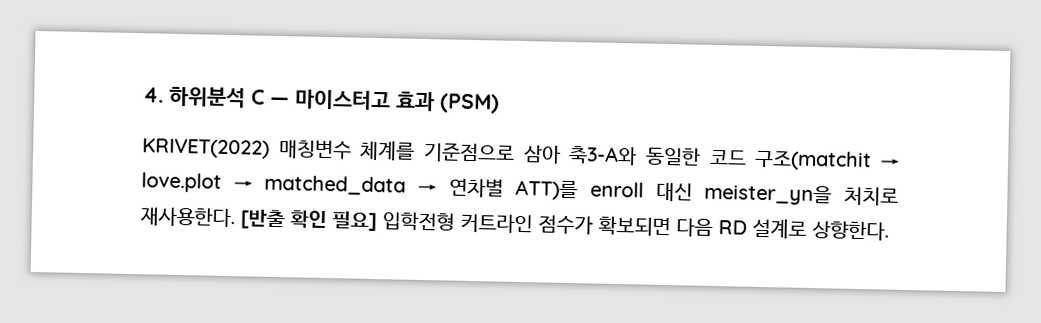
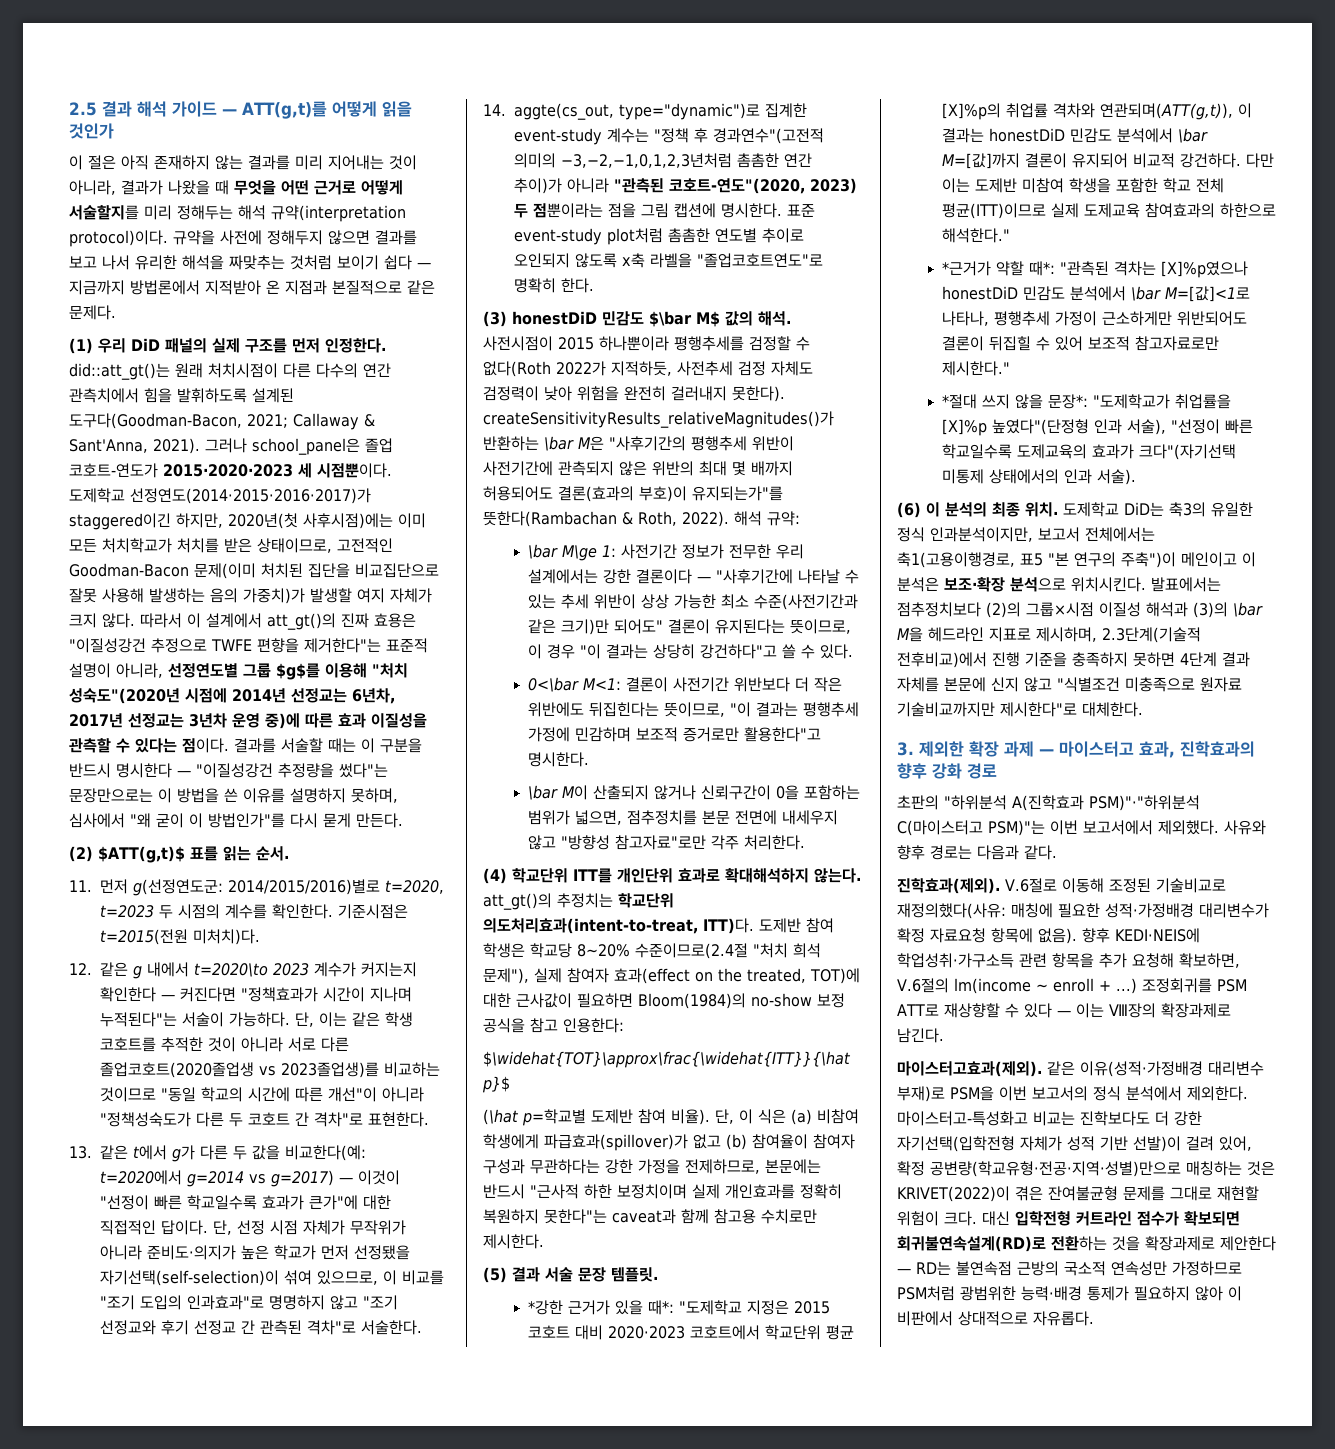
- 4. 하위분석 C — 마이스터고 효과 (PSM)
- KRIVET(2022) 매칭변수 체계를 기준점으로 삼아 축3-A와 동일한 코드 구조(matchit → love.plot → matched_data → 연차별 ATT)를 enroll 대신 meister_yn을 처치로 재사용한다. [반출 확인 필요] 입학전형 커트라인 점수가 확보되면 다음 RD 설계로 상향한다.
+ 2.5 결과 해석 가이드 — ATT(g,t)를 어떻게 읽을 것인가
+ 이 절은 아직 존재하지 않는 결과를 미리 지어내는 것이 아니라, 결과가 나왔을 때 무엇을 어떤 근거로 어떻게 서술할지를 미리 정해두는 해석 규약(interpretation protocol)이다. 규약을 사전에 정해두지 않으면 결과를 보고 나서 유리한 해석을 짜맞추는 것처럼 보이기 쉽다 — 지금까지 방법론에서 지적받아 온 지점과 본질적으로 같은 문제다.
+ (1) 우리 DiD 패널의 실제 구조를 먼저 인정한다. did::att_gt()는 원래 처치시점이 다른 다수의 연간 관측치에서 힘을 발휘하도록 설계된 도구다(Goodman-Bacon, 2021; Callaway & Sant'Anna, 2021). 그러나 school_panel은 졸업 코호트-연도가 2015·2020·2023 세 시점뿐이다. 도제학교 선정연도(2014·2015·2016·2017)가 staggered이긴 하지만, 2020년(첫 사후시점)에는 이미 모든 처치학교가 처치를 받은 상태이므로, 고전적인 Goodman-Bacon 문제(이미 처치된 집단을 비교집단으로 잘못 사용해 발생하는 음의 가중치)가 발생할 여지 자체가 크지 않다. 따라서 이 설계에서 att_gt()의 진짜 효용은 "이질성강건 추정으로 TWFE 편향을 제거한다"는 표준적 설명이 아니라, 선정연도별 그룹 $g$를 이용해 "처치 성숙도"(2020년 시점에 2014년 선정교는 6년차, 2017년 선정교는 3년차 운영 중)에 따른 효과 이질성을 관측할 수 있다는 점이다. 결과를 서술할 때는 이 구분을 반드시 명시한다 — "이질성강건 추정량을 썼다"는 문장만으로는 이 방법을 쓴 이유를 설명하지 못하며, 심사에서 "왜 굳이 이 방법인가"를 다시 묻게 만든다.
+ (2) $ATT(g,t)$ 표를 읽는 순서.
+ 11. 먼저 g(선정연도군: 2014/2015/2016)별로 t=2020, t=2023 두 시점의 계수를 확인한다. 기준시점은 t=2015(전원 미처치)다.
+ 12. 같은 g 내에서 t=2020\to 2023 계수가 커지는지 확인한다 — 커진다면 "정책효과가 시간이 지나며 누적된다"는 서술이 가능하다. 단, 이는 같은 학생 코호트를 추적한 것이 아니라 서로 다른 졸업코호트(2020졸업생 vs 2023졸업생)를 비교하는 것이므로 "동일 학교의 시간에 따른 개선"이 아니라 "정책성숙도가 다른 두 코호트 간 격차"로 표현한다.
+ 13. 같은 t에서 g가 다른 두 값을 비교한다(예: t=2020에서 g=2014 vs g=2017) — 이것이 "선정이 빠른 학교일수록 효과가 큰가"에 대한 직접적인 답이다. 단, 선정 시점 자체가 무작위가 아니라 준비도·의지가 높은 학교가 먼저 선정됐을 자기선택(self-selection)이 섞여 있으므로, 이 비교를 "조기 도입의 인과효과"로 명명하지 않고 "조기 선정교와 후기 선정교 간 관측된 격차"로 서술한다.
+ 14. aggte(cs_out, type="dynamic")로 집계한 event-study 계수는 "정책 후 경과연수"(고전적 의미의 −3,−2,−1,0,1,2,3년처럼 촘촘한 연간 추이)가 아니라 "관측된 코호트-연도"(2020, 2023) 두 점뿐이라는 점을 그림 캡션에 명시한다. 표준 event-study plot처럼 촘촘한 연도별 추이로 오인되지 않도록 x축 라벨을 "졸업코호트연도"로 명확히 한다.
+ (3) honestDiD 민감도 $\bar M$ 값의 해석. 사전시점이 2015 하나뿐이라 평행추세를 검정할 수 없다(Roth 2022가 지적하듯, 사전추세 검정 자체도 검정력이 낮아 위험을 완전히 걸러내지 못한다). createSensitivityResults_relativeMagnitudes()가 반환하는 \bar M은 "사후기간의 평행추세 위반이 사전기간에 관측되지 않은 위반의 최대 몇 배까지 허용되어도 결론(효과의 부호)이 유지되는가"를 뜻한다(Rambachan & Roth, 2022). 해석 규약:
+ \bar M\ge 1: 사전기간 정보가 전무한 우리 설계에서는 강한 결론이다 — "사후기간에 나타날 수 있는 추세 위반이 상상 가능한 최소 수준(사전기간과 같은 크기)만 되어도" 결론이 유지된다는 뜻이므로, 이 경우 "이 결과는 상당히 강건하다"고 쓸 수 있다.
+ 0<\bar M<1: 결론이 사전기간 위반보다 더 작은 위반에도 뒤집힌다는 뜻이므로, "이 결과는 평행추세 가정에 민감하며 보조적 증거로만 활용한다"고 명시한다.
+ \bar M이 산출되지 않거나 신뢰구간이 0을 포함하는 범위가 넓으면, 점추정치를 본문 전면에 내세우지 않고 "방향성 참고자료"로만 각주 처리한다.
+ (4) 학교단위 ITT를 개인단위 효과로 확대해석하지 않는다. att_gt()의 추정치는 학교단위 의도처리효과(intent-to-treat, ITT)다. 도제반 참여 학생은 학교당 8~20% 수준이므로(2.4절 "처치 희석 문제"), 실제 참여자 효과(effect on the treated, TOT)에 대한 근사값이 필요하면 Bloom(1984)의 no-show 보정 공식을 참고 인용한다:
+ $\widehat{TOT}\approx\frac{\widehat{ITT}}{\hat p}$
+ (\hat p=학교별 도제반 참여 비율). 단, 이 식은 (a) 비참여 학생에게 파급효과(spillover)가 없고 (b) 참여율이 참여자 구성과 무관하다는 강한 가정을 전제하므로, 본문에는 반드시 "근사적 하한 보정치이며 실제 개인효과를 정확히 복원하지 못한다"는 caveat과 함께 참고용 수치로만 제시한다.
+ (5) 결과 서술 문장 템플릿.
+ *강한 근거가 있을 때*: "도제학교 지정은 2015 코호트 대비 2020·2023 코호트에서 학교단위 평균 [X]%p의 취업률 격차와 연관되며(ATT(g,t)), 이 결과는 honestDiD 민감도 분석에서 \bar M=[값]까지 결론이 유지되어 비교적 강건하다. 다만 이는 도제반 미참여 학생을 포함한 학교 전체 평균(ITT)이므로 실제 도제교육 참여효과의 하한으로 해석한다."
+ *근거가 약할 때*: "관측된 격차는 [X]%p였으나 honestDiD 민감도 분석에서 \bar M=[값]<1로 나타나, 평행추세 가정이 근소하게만 위반되어도 결론이 뒤집힐 수 있어 보조적 참고자료로만 제시한다."
+ *절대 쓰지 않을 문장*: "도제학교가 취업률을 [X]%p 높였다"(단정형 인과 서술), "선정이 빠른 학교일수록 도제교육의 효과가 크다"(자기선택 미통제 상태에서의 인과 서술).
+ (6) 이 분석의 최종 위치. 도제학교 DiD는 축3의 유일한 정식 인과분석이지만, 보고서 전체에서는 축1(고용이행경로, 표5 "본 연구의 주축")이 메인이고 이 분석은 보조·확장 분석으로 위치시킨다. 발표에서는 점추정치보다 (2)의 그룹×시점 이질성 해석과 (3)의 \bar M을 헤드라인 지표로 제시하며, 2.3단계(기술적 전후비교)에서 진행 기준을 충족하지 못하면 4단계 결과 자체를 본문에 신지 않고 "식별조건 미충족으로 원자료 기술비교까지만 제시한다"로 대체한다.
+ 3. 제외한 확장 과제 — 마이스터고 효과, 진학효과의 향후 강화 경로
+ 초판의 "하위분석 A(진학효과 PSM)"·"하위분석 C(마이스터고 PSM)"는 이번 보고서에서 제외했다. 사유와 향후 경로는 다음과 같다.
+ 진학효과(제외). Ⅴ.6절로 이동해 조정된 기술비교로 재정의했다(사유: 매칭에 필요한 성적·가정배경 대리변수가 확정 자료요청 항목에 없음). 향후 KEDI·NEIS에 학업성취·가구소득 관련 항목을 추가 요청해 확보하면, Ⅴ.6절의 lm(income ~ enroll + ...) 조정회귀를 PSM ATT로 재상향할 수 있다 — 이는 Ⅷ장의 확장과제로 남긴다.
+ 마이스터고효과(제외). 같은 이유(성적·가정배경 대리변수 부재)로 PSM을 이번 보고서의 정식 분석에서 제외한다. 마이스터고-특성화고 비교는 진학보다도 더 강한 자기선택(입학전형 자체가 성적 기반 선발)이 걸려 있어, 확정 공변량(학교유형·전공·지역·성별)만으로 매칭하는 것은 KRIVET(2022)이 겪은 잔여불균형 문제를 그대로 재현할 위험이 크다. 대신 입학전형 커트라인 점수가 확보되면 회귀불연속설계(RD)로 전환하는 것을 확장과제로 제안한다 — RD는 불연속점 근방의 국소적 연속성만 가정하므로 PSM처럼 광범위한 능력·배경 통제가 필요하지 않아 이 비판에서 상대적으로 자유롭다.

